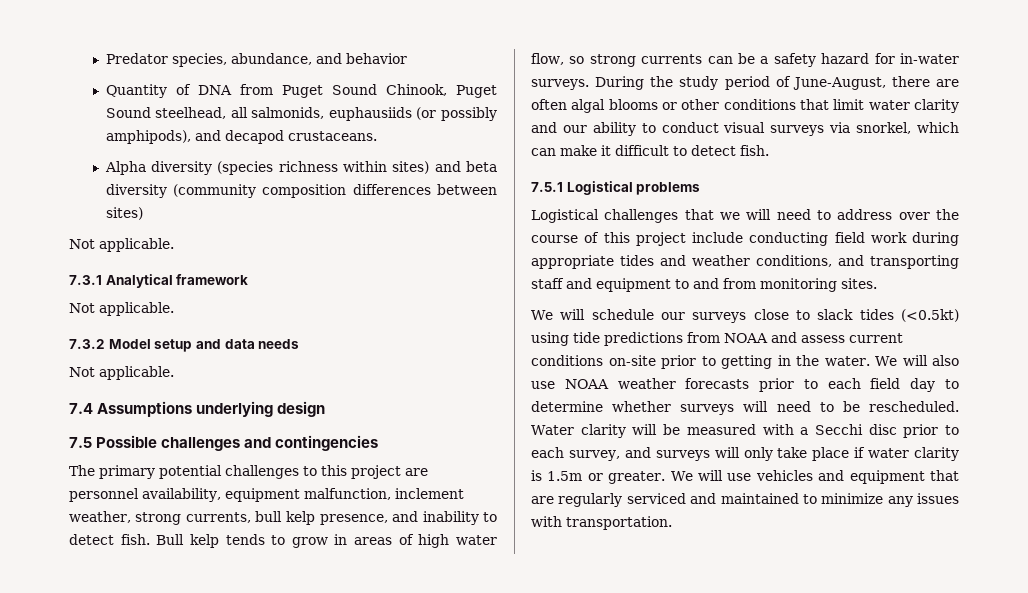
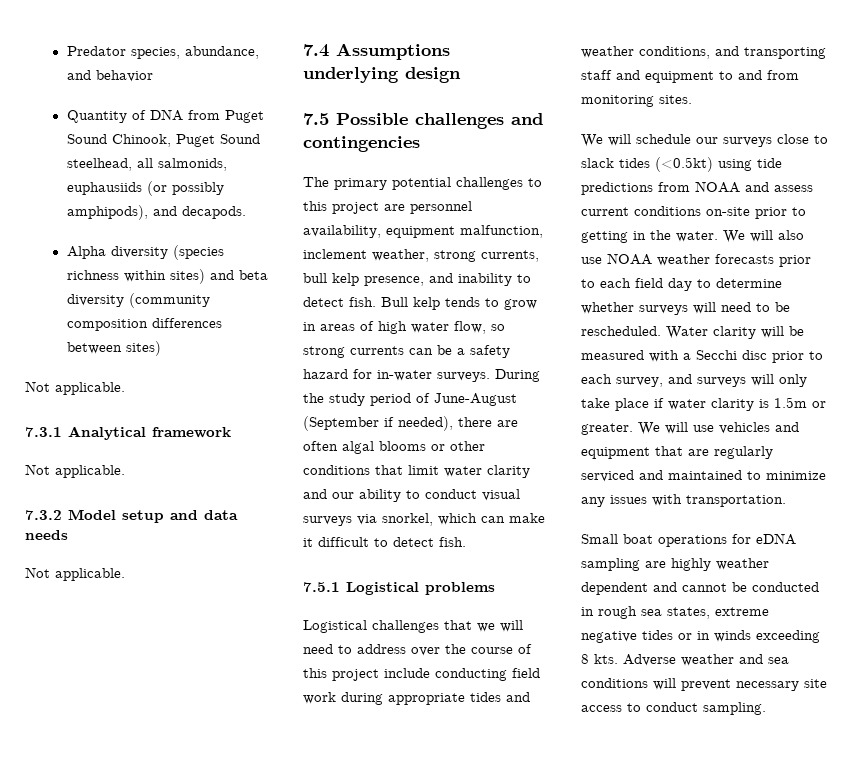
- Quantity of DNA from Puget Sound Chinook, Puget Sound steelhead, all salmonids, euphausiids (or possibly amphipods), and decapod crustaceans.
+ Quantity of DNA from Puget Sound Chinook, Puget Sound steelhead, all salmonids, euphausiids (or possibly amphipods), and decapods.
- During the study period of June-August, there are often algal blooms or other conditions that limit water clarity and our ability to conduct visual surveys via snorkel, which can make it difficult to detect fish.
+ During the study period of June-August (September if needed), there are often algal blooms or other conditions that limit water clarity and our ability to conduct visual surveys via snorkel, which can make it difficult to detect fish.
+ Small boat operations for eDNA sampling are highly weather dependent and cannot be conducted in rough sea states, extreme negative tides or in winds exceeding 8 kts. Adverse weather and sea conditions will prevent necessary site access to conduct sampling.

